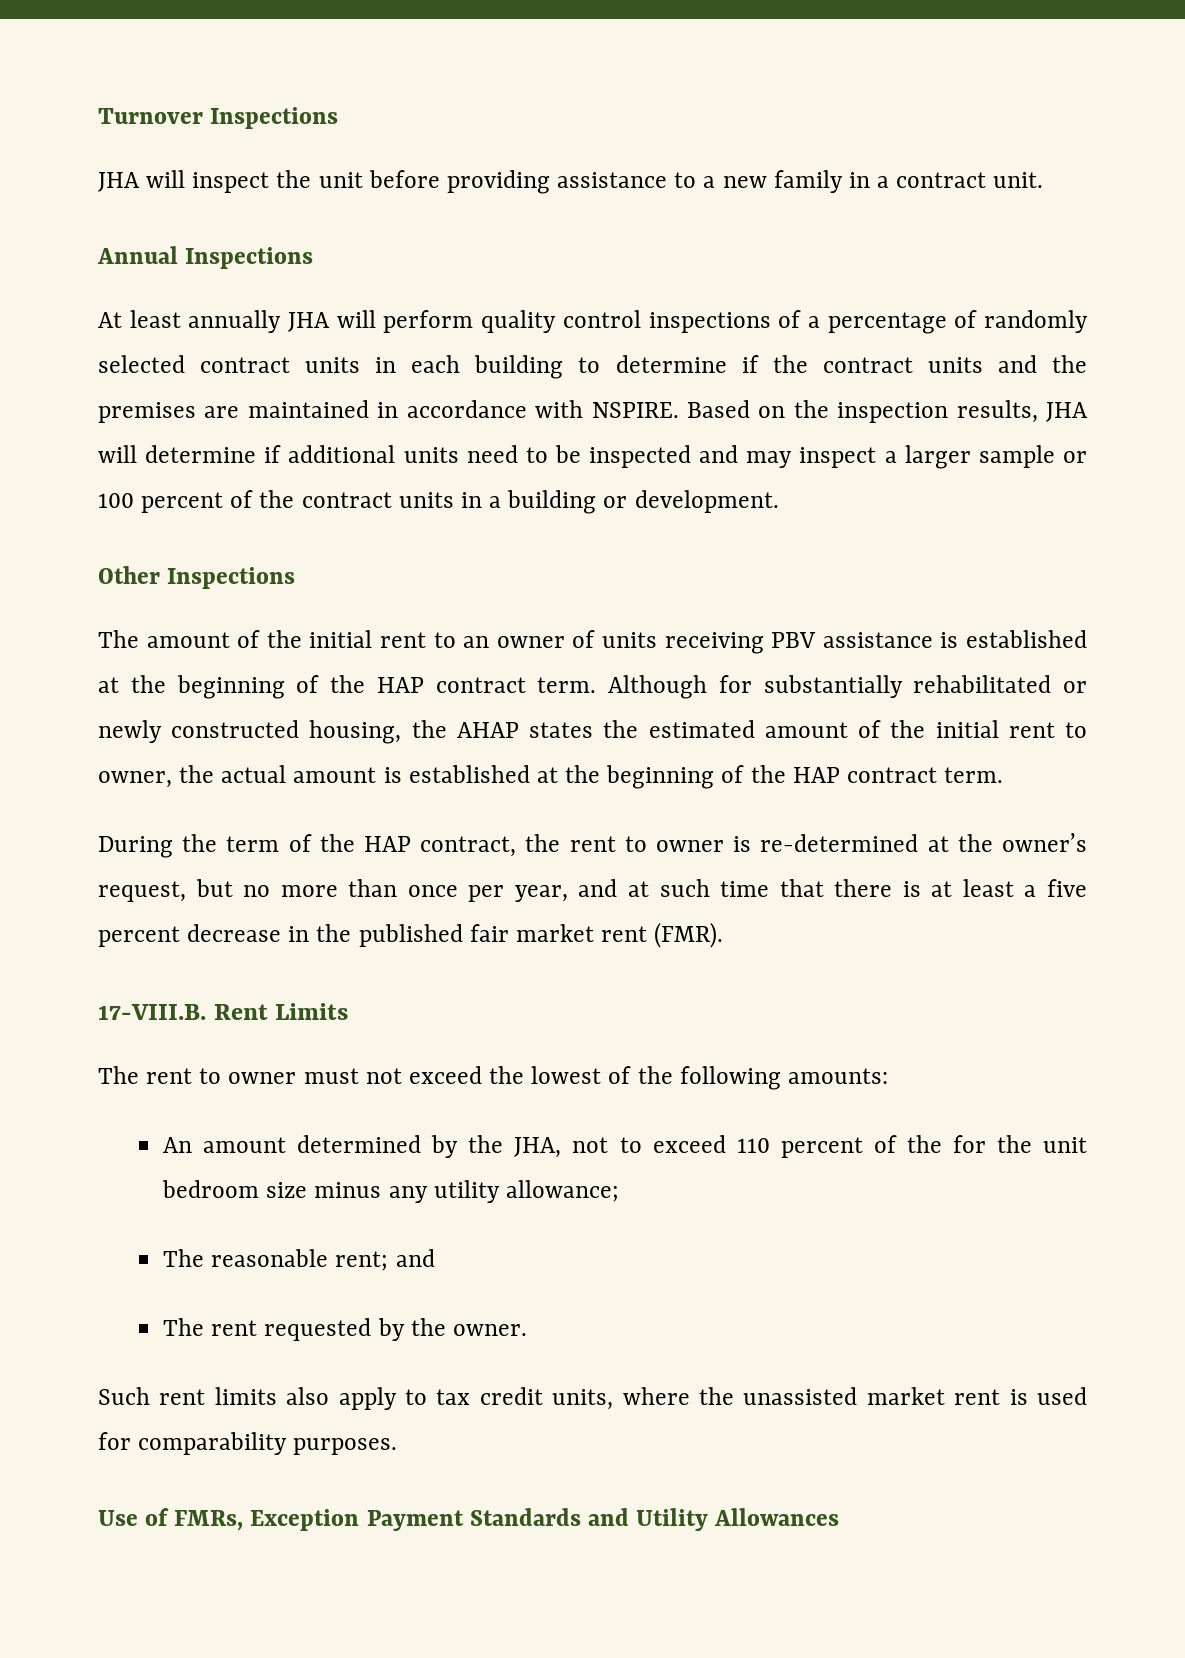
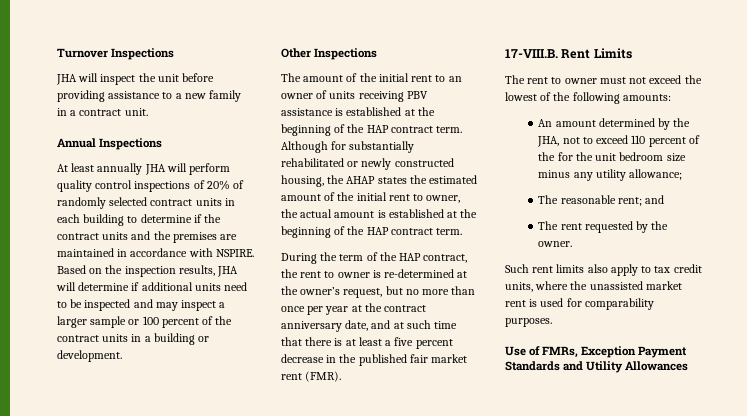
- At least annually JHA will perform quality control inspections of a percentage of randomly selected contract units in each building to determine if the contract units and the premises are maintained in accordance with NSPIRE.
+ At least annually JHA will perform quality control inspections of 20% of randomly selected contract units in each building to determine if the contract units and the premises are maintained in accordance with NSPIRE.
- During the term of the HAP contract, the rent to owner is re-determined at the owner’s request, but no more than once per year, and at such time that there is at least a five percent decrease in the published fair market rent (FMR).
+ During the term of the HAP contract, the rent to owner is re-determined at the owner’s request, but no more than once per year at the contract anniversary date, and at such time that there is at least a five percent decrease in the published fair market rent (FMR).

